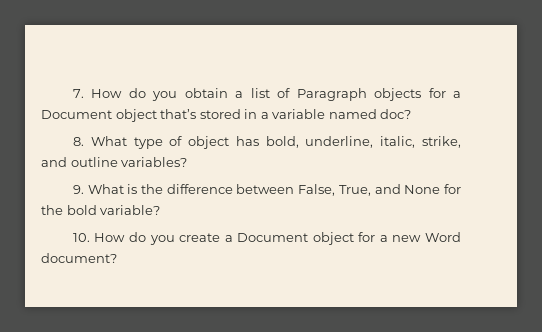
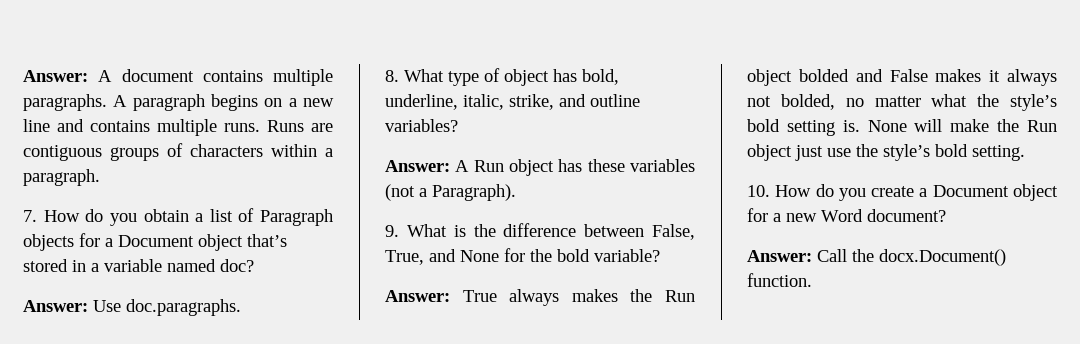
+ Answer: A document contains multiple paragraphs. A paragraph begins on a new line and contains multiple runs. Runs are contiguous groups of characters within a paragraph.
+ Answer: Use doc.paragraphs.
+ Answer: A Run object has these variables (not a Paragraph).
+ Answer: True always makes the Run object bolded and False makes it always not bolded, no matter what the style’s bold setting is. None will make the Run object just use the style’s bold setting.
+ Answer: Call the docx.Document() function.

